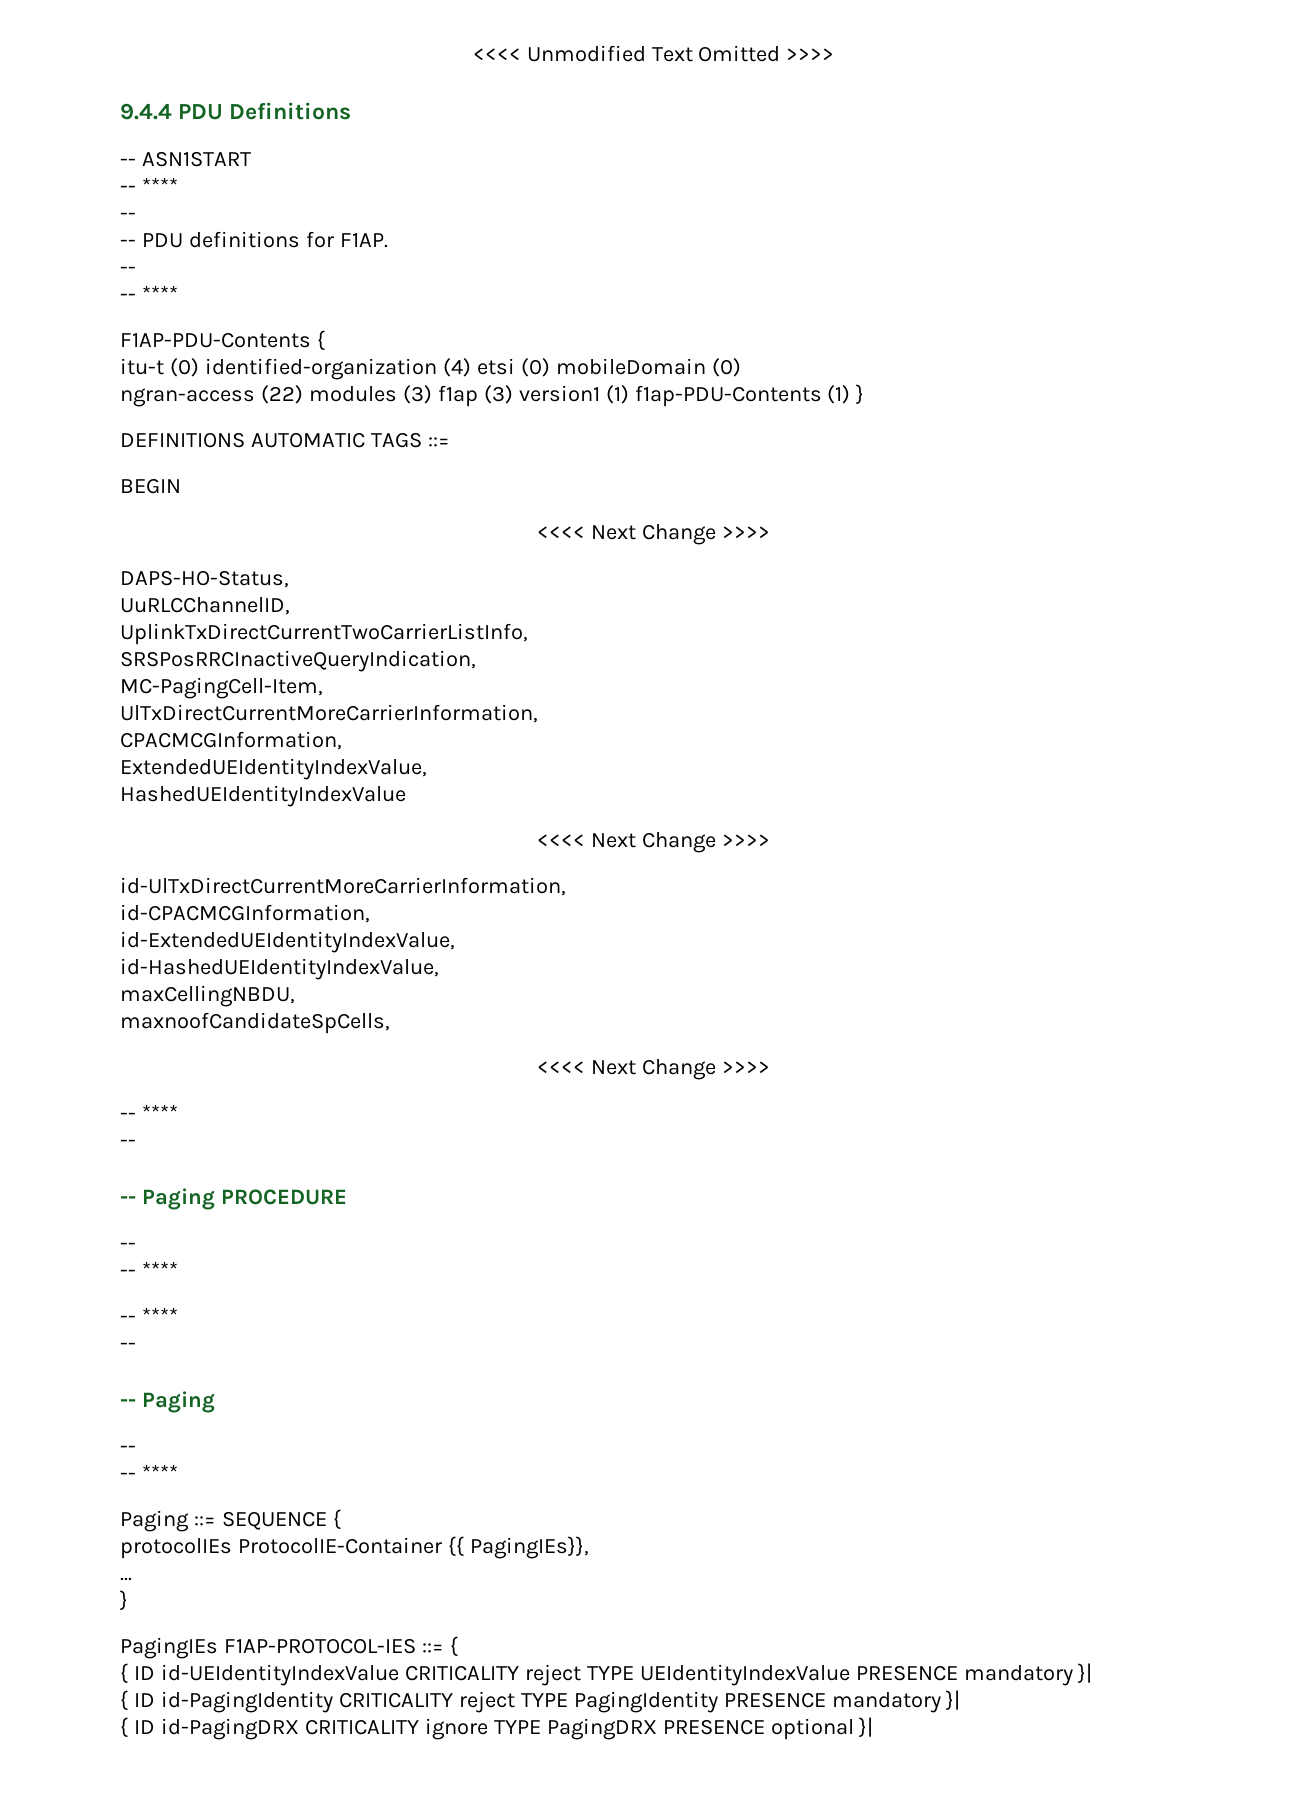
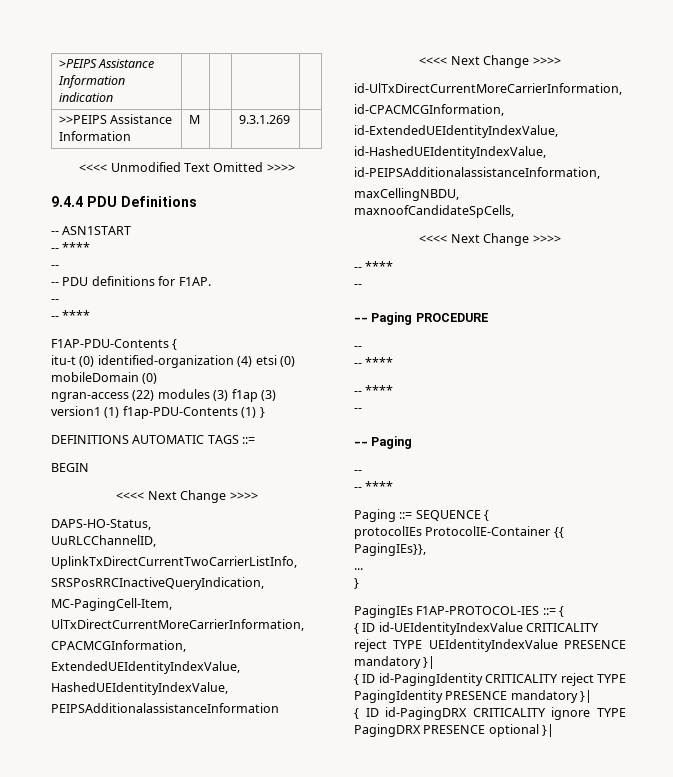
+ >PEIPS Assistance Information indication | | | |
+ >>PEIPS Assistance Information | M | | 9.3.1.269 |
- HashedUEIdentityIndexValue
+ HashedUEIdentityIndexValue,
+ PEIPSAdditionalassistanceInformation
+ id-PEIPSAdditionalassistanceInformation,

